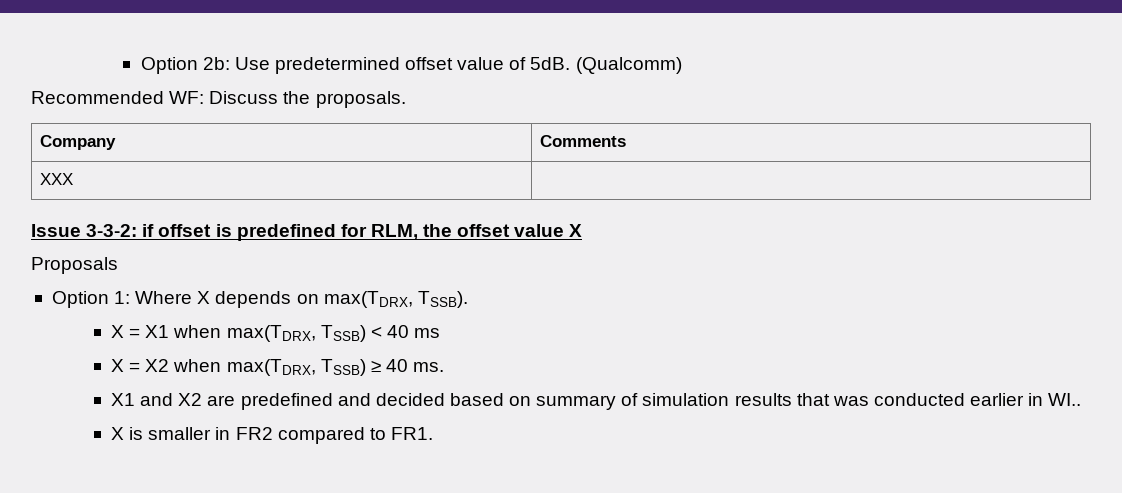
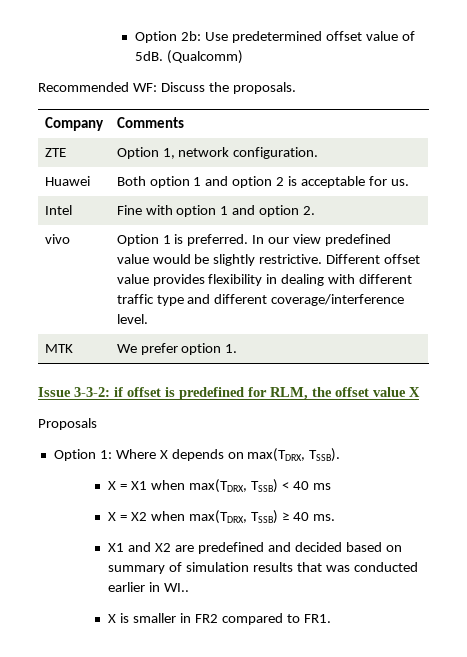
- XXX |
+ ZTE | Option 1, network configuration.
+ Huawei | Both option 1 and option 2 is acceptable for us.
+ Intel | Fine with option 1 and option 2.
+ vivo | Option 1 is preferred. In our view predefined value would be slightly restrictive. Different offset value provides flexibility in dealing with different traffic type and different coverage/interference level.
+ MTK | We prefer option 1.

